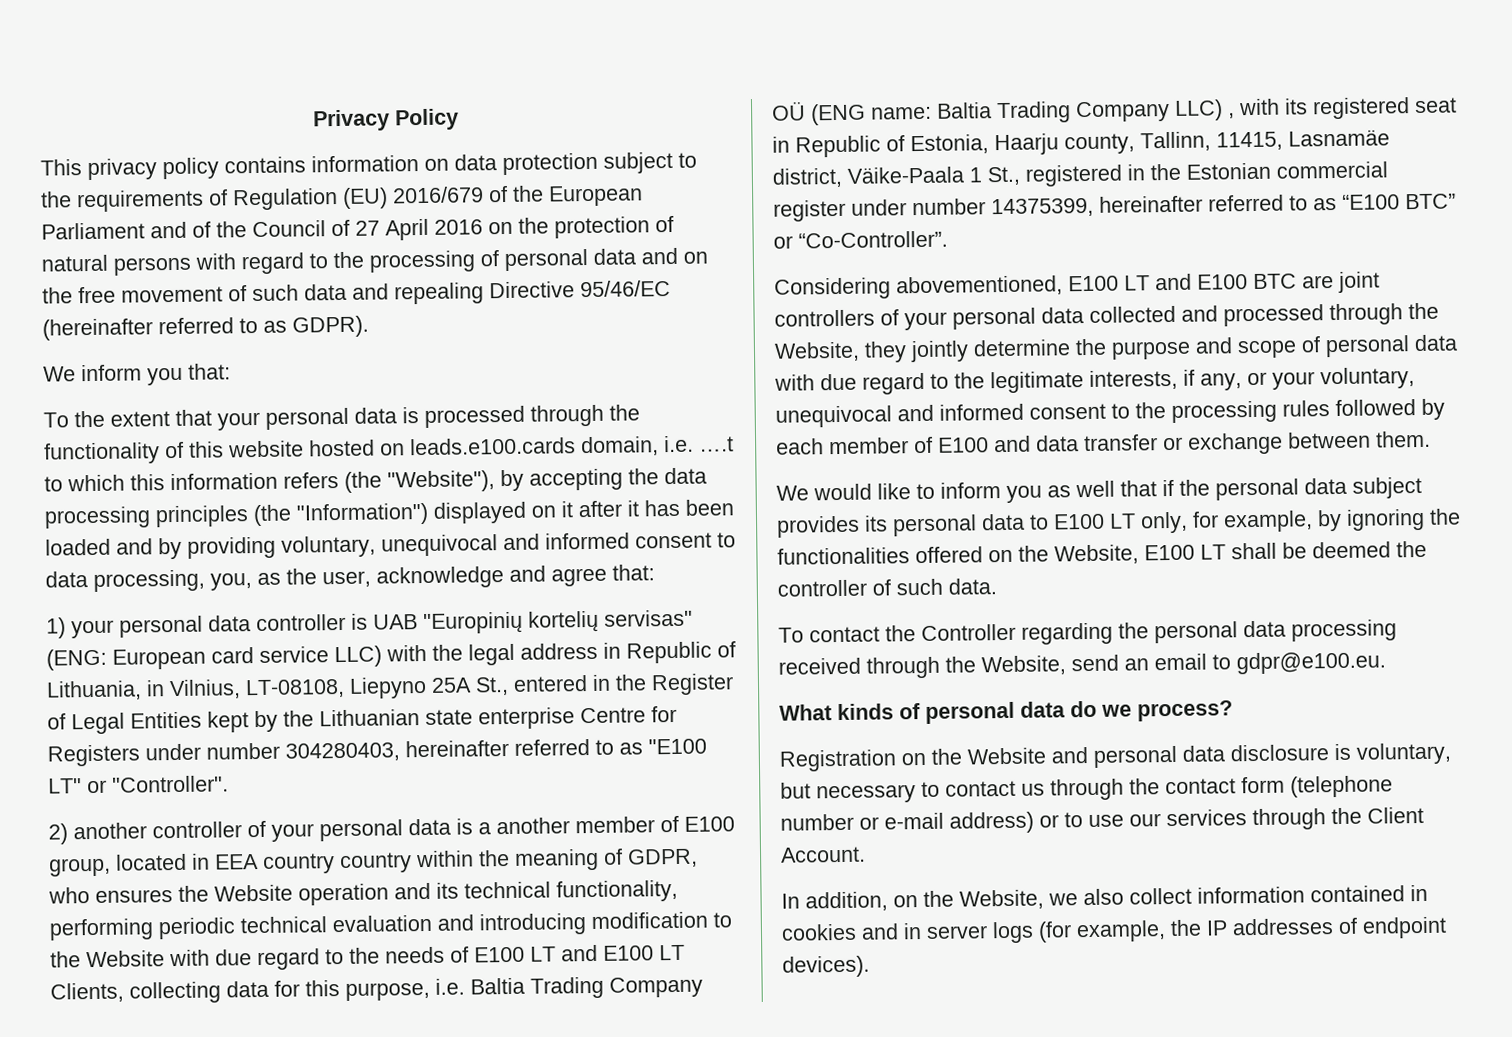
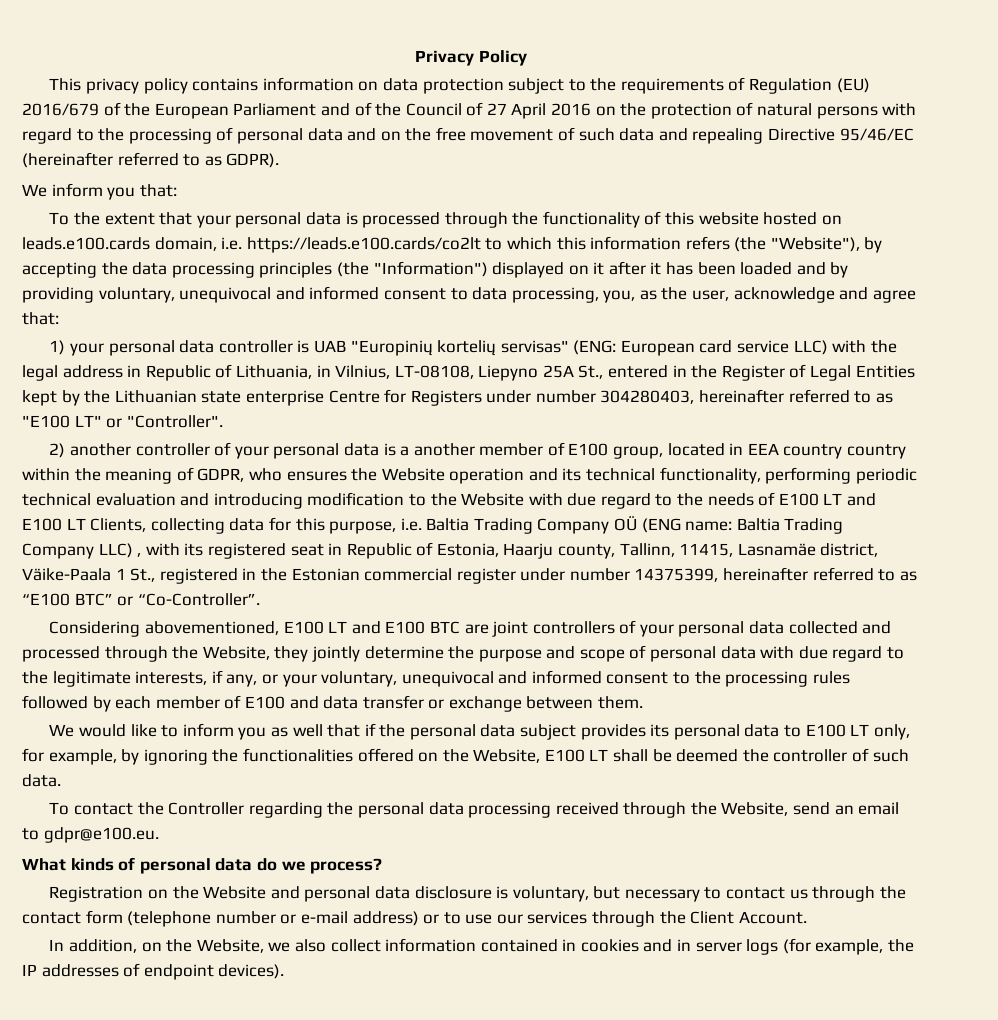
- To the extent that your personal data is processed through the functionality of this website hosted on leads.e100.cards domain, i.e. ….t to which this information refers (the "Website"), by accepting the data processing principles (the "Information") displayed on it after it has been loaded and by providing voluntary, unequivocal and informed consent to data processing, you, as the user, acknowledge and agree that:
+ To the extent that your personal data is processed through the functionality of this website hosted on leads.e100.cards domain, i.e. https://leads.e100.cards/co2lt to which this information refers (the "Website"), by accepting the data processing principles (the "Information") displayed on it after it has been loaded and by providing voluntary, unequivocal and informed consent to data processing, you, as the user, acknowledge and agree that:

